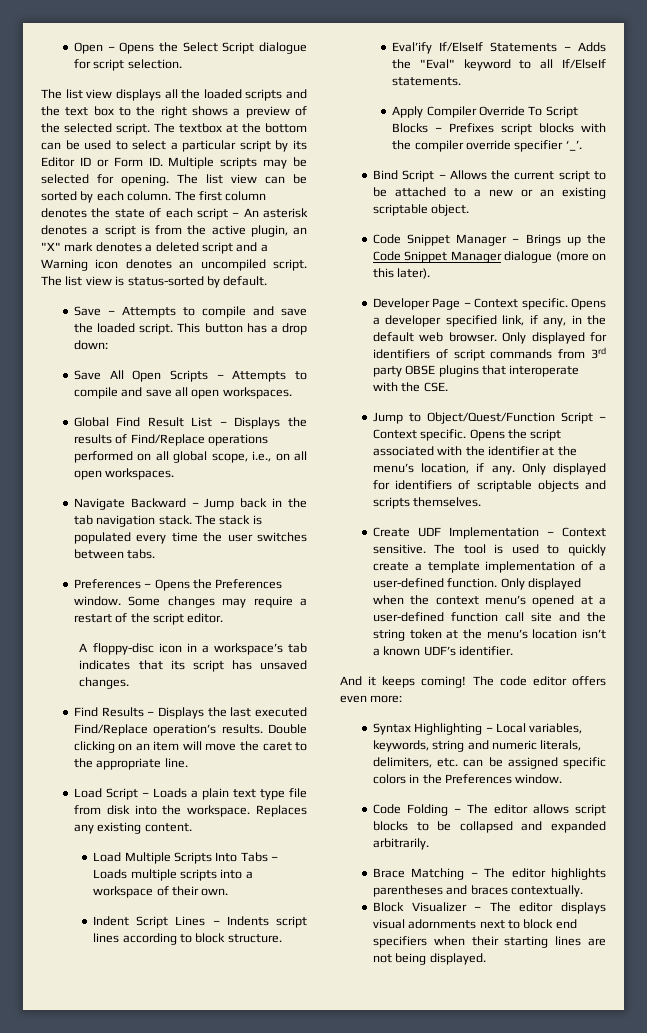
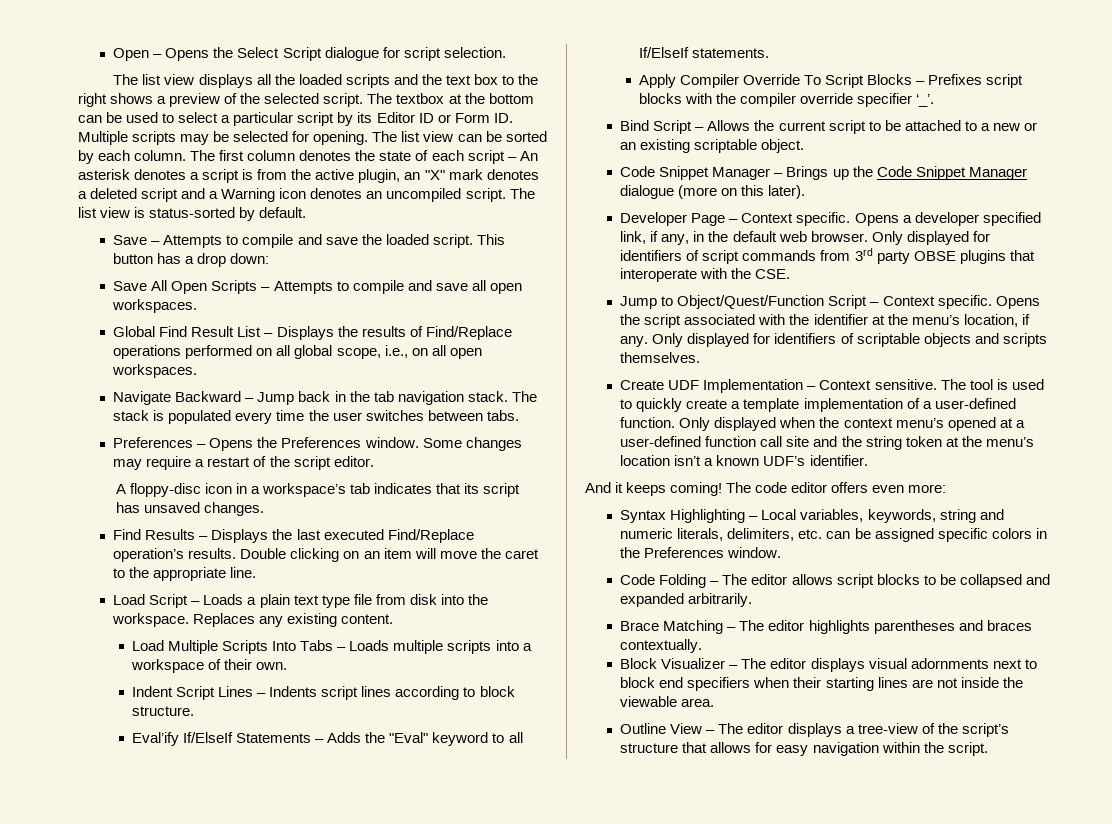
- Block Visualizer – The editor displays visual adornments next to block end specifiers when their starting lines are not being displayed.
+ Block Visualizer – The editor displays visual adornments next to block end specifiers when their starting lines are not inside the viewable area.
+ Outline View – The editor displays a tree-view of the script’s structure that allows for easy navigation within the script.

